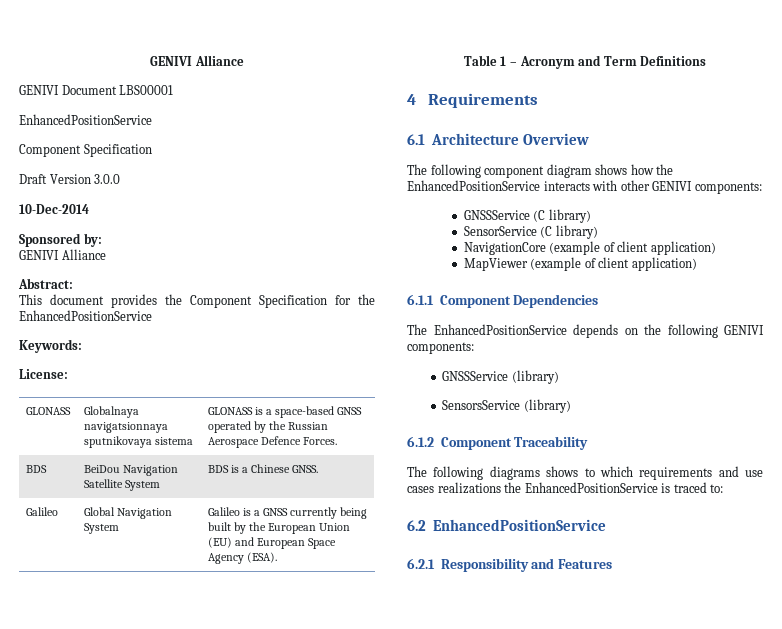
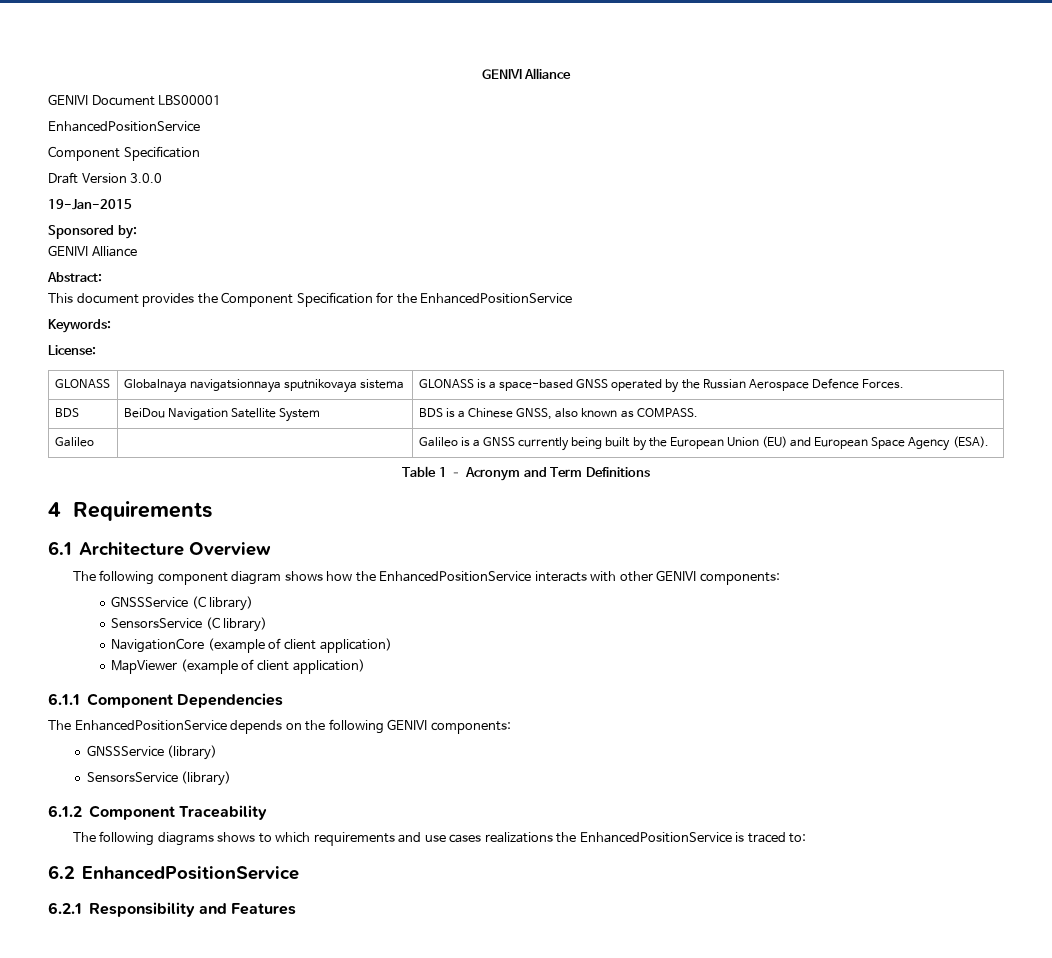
- 10-Dec-2014
+ 19-Jan-2015
- BDS | BeiDou Navigation Satellite System | BDS is a Chinese GNSS.
- Galileo | Global Navigation System | Galileo is a GNSS currently being built by the European Union (EU) and European Space Agency (ESA).
+ BDS | BeiDou Navigation Satellite System | BDS is a Chinese GNSS, also known as COMPASS.
+ Galileo | | Galileo is a GNSS currently being built by the European Union (EU) and European Space Agency (ESA).
- SensorService (C library)
+ SensorsService (C library)

